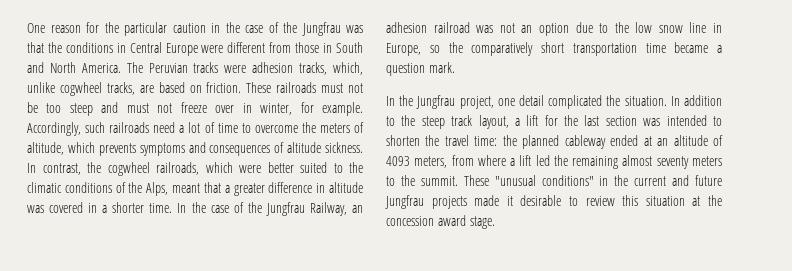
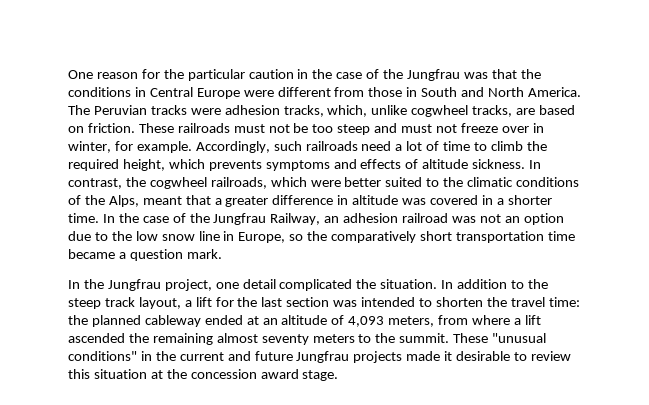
- Accordingly, such railroads need a lot of time to overcome the meters of altitude, which prevents symptoms and consequences of altitude sickness.
+ Accordingly, such railroads need a lot of time to climb the required height, which prevents symptoms and effects of altitude sickness.
- In addition to the steep track layout, a lift for the last section was intended to shorten the travel time: the planned cableway ended at an altitude of 4093 meters, from where a lift led the remaining almost seventy meters to the summit.
+ In addition to the steep track layout, a lift for the last section was intended to shorten the travel time: the planned cableway ended at an altitude of 4,093 meters, from where a lift ascended the remaining almost seventy meters to the summit.

